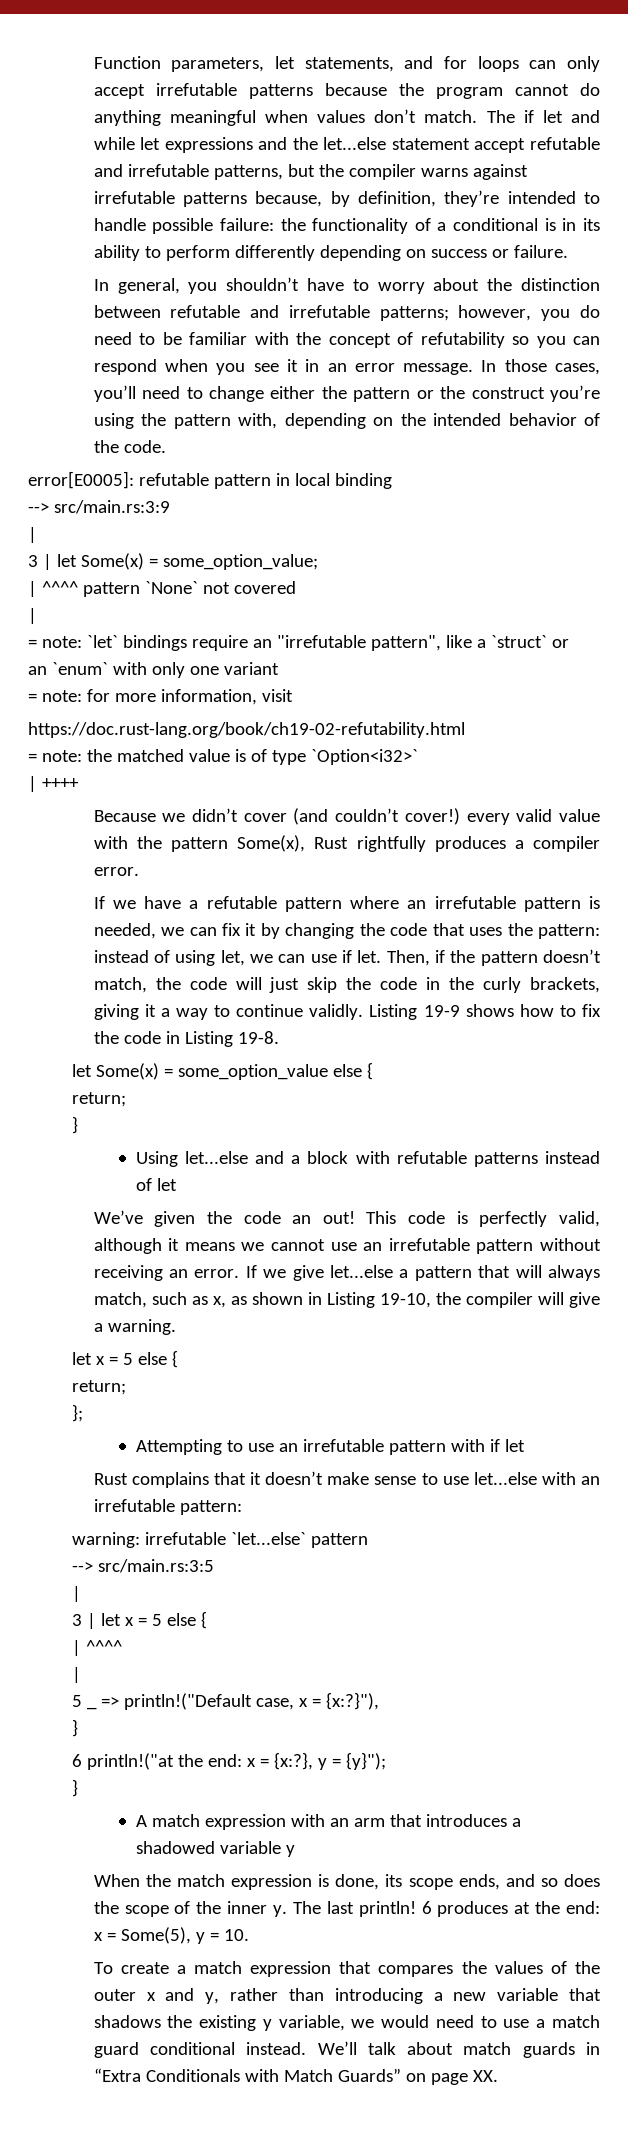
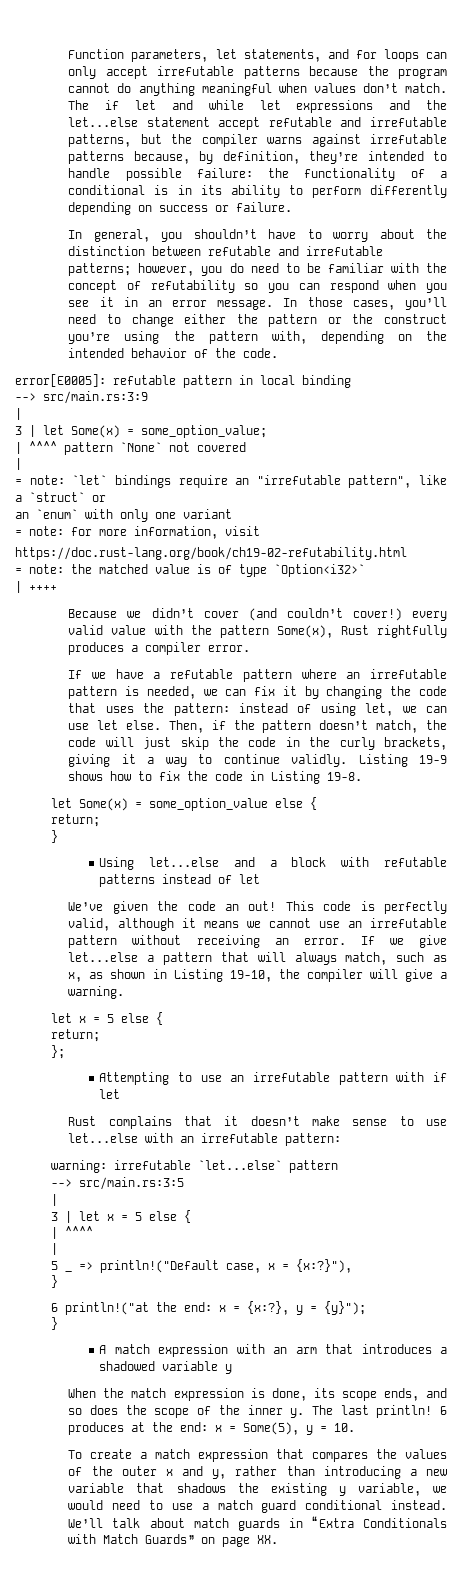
- If we have a refutable pattern where an irrefutable pattern is needed, we can fix it by changing the code that uses the pattern: instead of using let, we can use if let.
+ If we have a refutable pattern where an irrefutable pattern is needed, we can fix it by changing the code that uses the pattern: instead of using let, we can use let else.

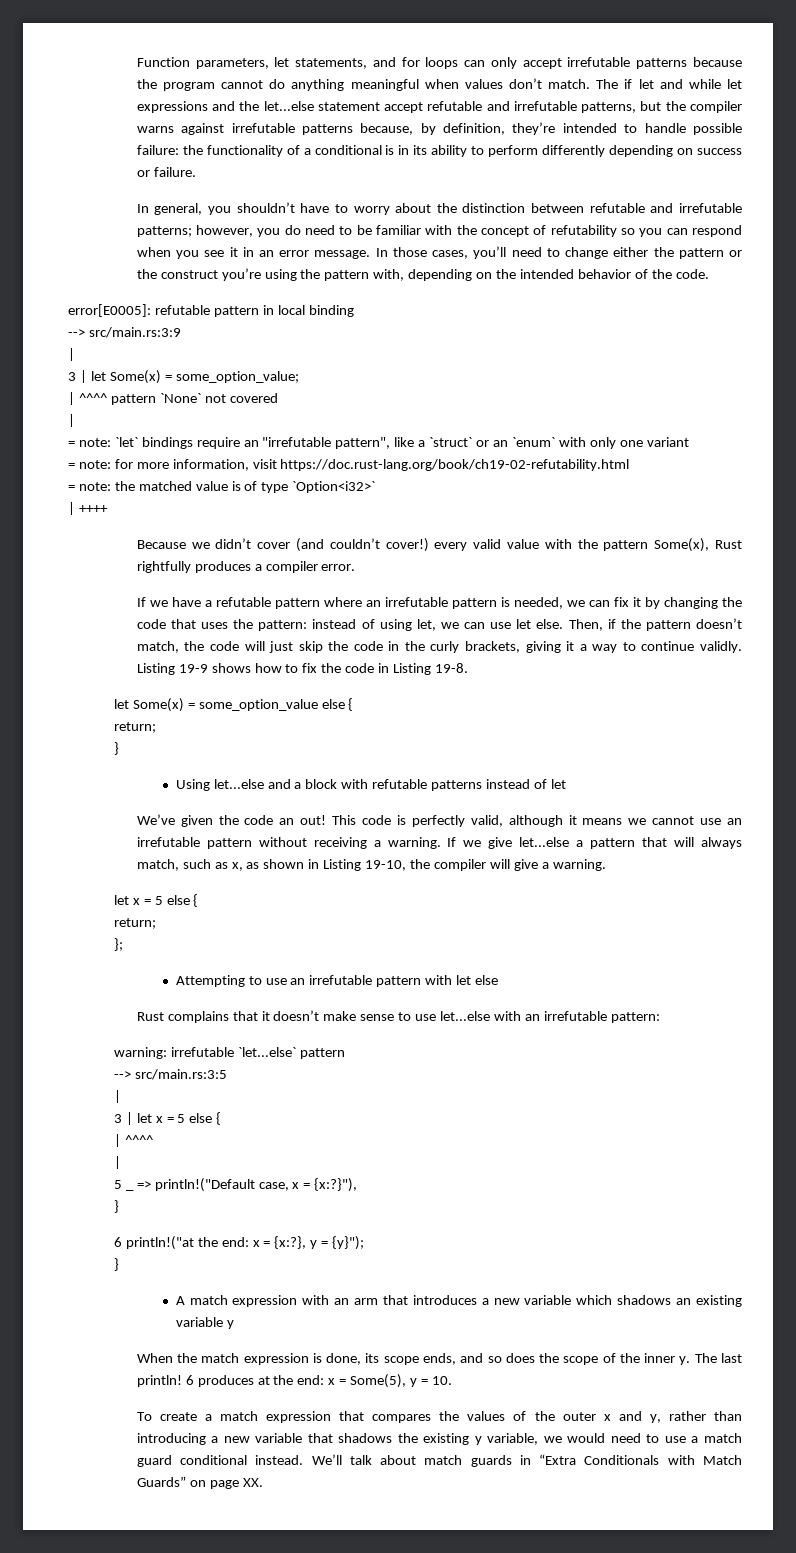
- = note: `let` bindings require an "irrefutable pattern", like a `struct` or
- an `enum` with only one variant
+ = note: `let` bindings require an "irrefutable pattern", like a `struct` or an `enum` with only one variant
- = note: for more information, visit
- https://doc.rust-lang.org/book/ch19-02-refutability.html
+ = note: for more information, visit https://doc.rust-lang.org/book/ch19-02-refutability.html
- This code is perfectly valid, although it means we cannot use an irrefutable pattern without receiving an error.
+ This code is perfectly valid, although it means we cannot use an irrefutable pattern without receiving a warning.
- Attempting to use an irrefutable pattern with if let
+ Attempting to use an irrefutable pattern with let else
- A match expression with an arm that introduces a shadowed variable y
+ A match expression with an arm that introduces a new variable which shadows an existing variable y

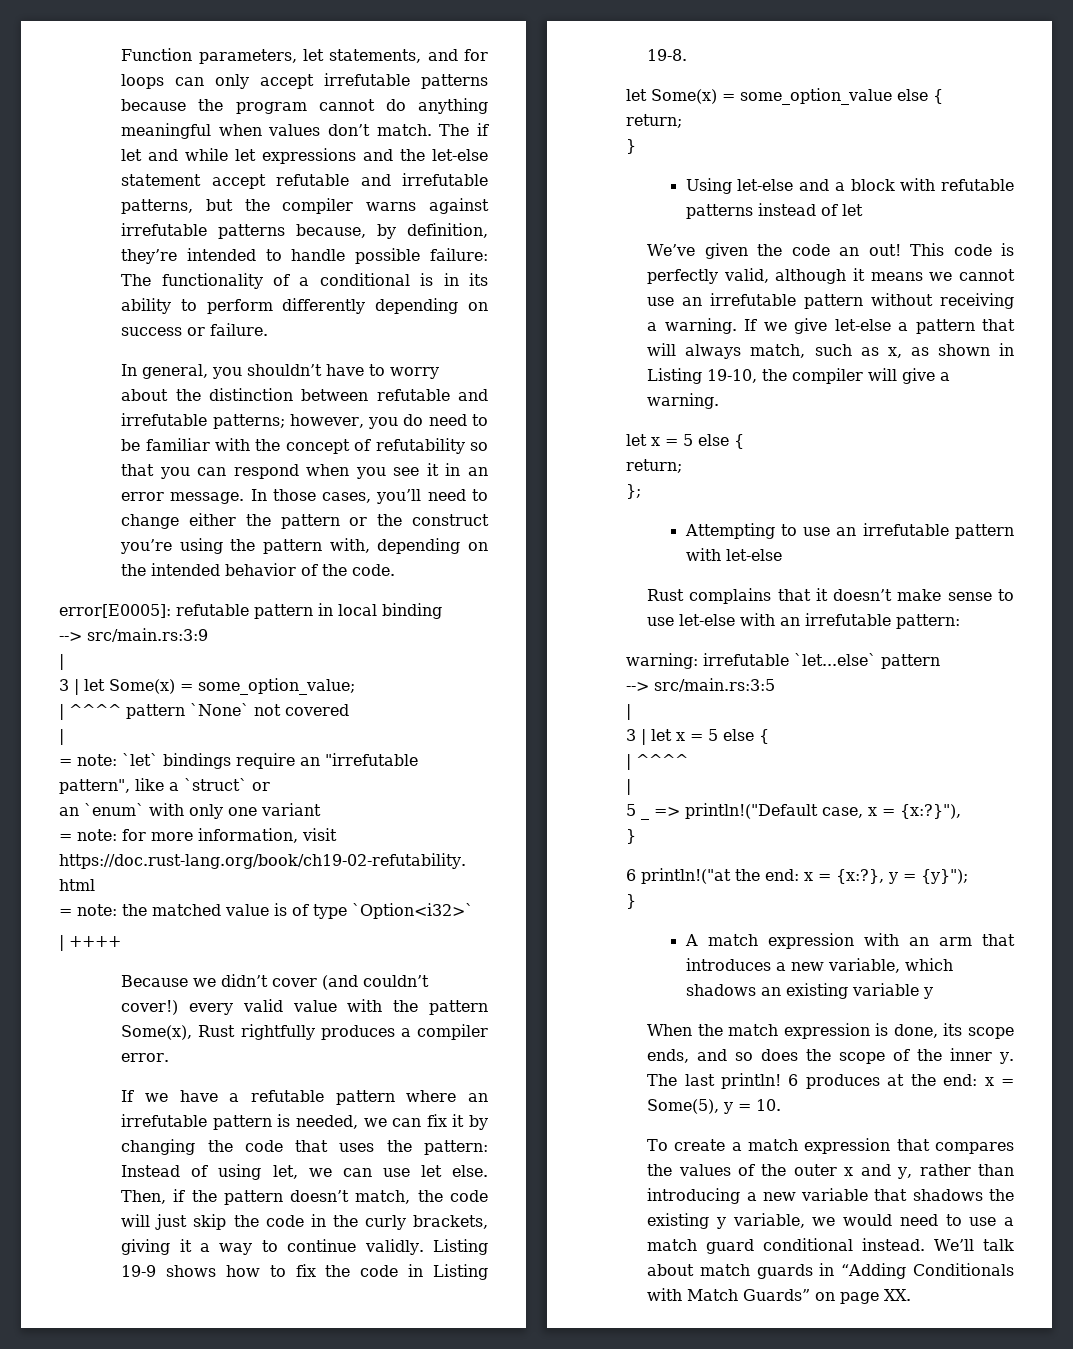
- The if let and while let expressions and the let...else statement accept refutable and irrefutable patterns, but the compiler warns against irrefutable patterns because, by definition, they’re intended to handle possible failure: the functionality of a conditional is in its ability to perform differently depending on success or failure.
+ The if let and while let expressions and the let-else statement accept refutable and irrefutable patterns, but the compiler warns against irrefutable patterns because, by definition, they’re intended to handle possible failure: The functionality of a conditional is in its ability to perform differently depending on success or failure.
- In general, you shouldn’t have to worry about the distinction between refutable and irrefutable patterns; however, you do need to be familiar with the concept of refutability so you can respond when you see it in an error message.
+ In general, you shouldn’t have to worry about the distinction between refutable and irrefutable patterns; however, you do need to be familiar with the concept of refutability so that you can respond when you see it in an error message.
- = note: `let` bindings require an "irrefutable pattern", like a `struct` or an `enum` with only one variant
+ = note: `let` bindings require an "irrefutable pattern", like a `struct` or
+ an `enum` with only one variant
- If we have a refutable pattern where an irrefutable pattern is needed, we can fix it by changing the code that uses the pattern: instead of using let, we can use let else.
+ If we have a refutable pattern where an irrefutable pattern is needed, we can fix it by changing the code that uses the pattern: Instead of using let, we can use let else.
- Using let...else and a block with refutable patterns instead of let
+ Using let-else and a block with refutable patterns instead of let
- If we give let...else a pattern that will always match, such as x, as shown in Listing 19-10, the compiler will give a warning.
+ If we give let-else a pattern that will always match, such as x, as shown in Listing 19-10, the compiler will give a warning.
- Attempting to use an irrefutable pattern with let else
+ Attempting to use an irrefutable pattern with let-else
- Rust complains that it doesn’t make sense to use let...else with an irrefutable pattern:
+ Rust complains that it doesn’t make sense to use let-else with an irrefutable pattern:
- A match expression with an arm that introduces a new variable which shadows an existing variable y
+ A match expression with an arm that introduces a new variable, which shadows an existing variable y
- We’ll talk about match guards in “Extra Conditionals with Match Guards” on page XX.
+ We’ll talk about match guards in “Adding Conditionals with Match Guards” on page XX.

